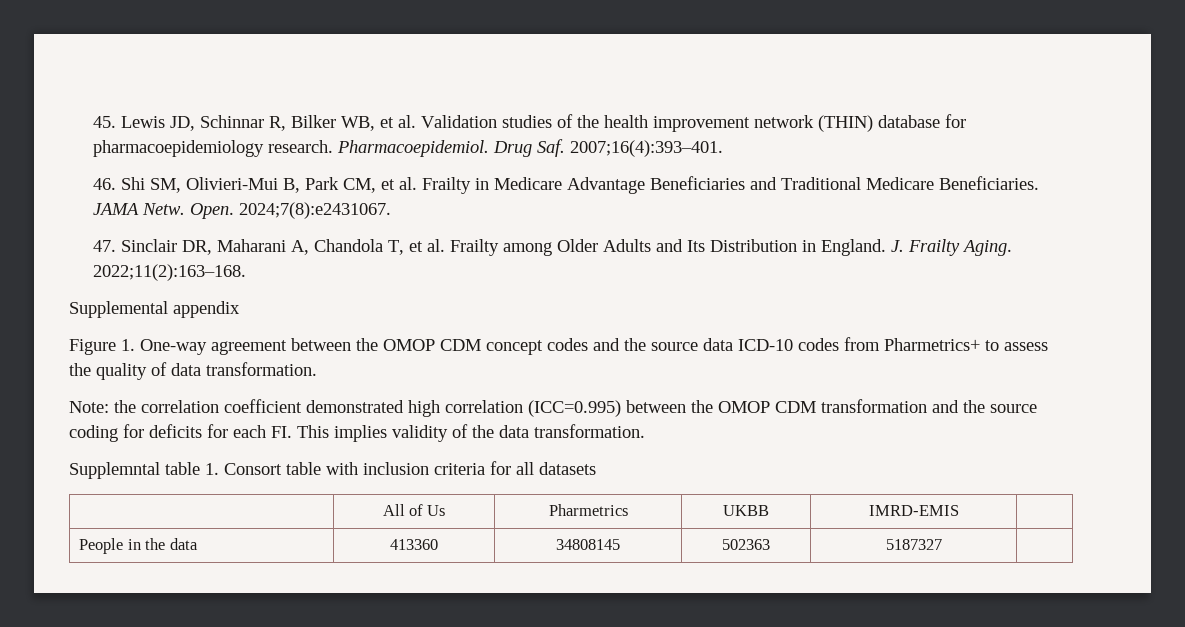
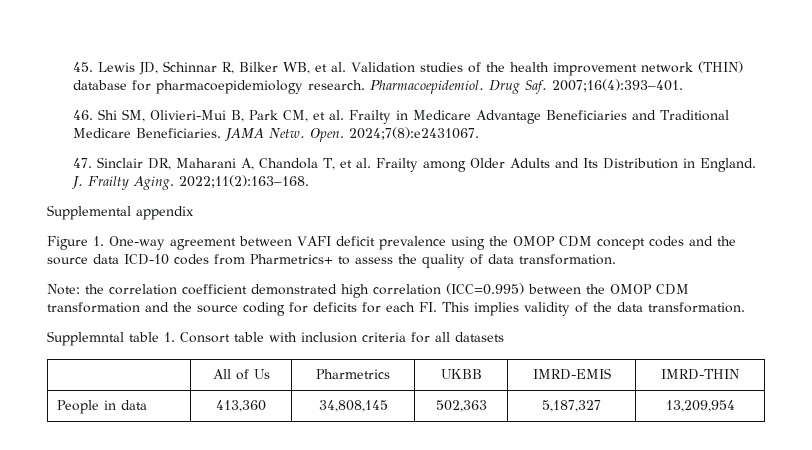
- Figure 1. One-way agreement between the OMOP CDM concept codes and the source data ICD-10 codes from Pharmetrics+ to assess the quality of data transformation.
+ Figure 1. One-way agreement between VAFI deficit prevalence using the OMOP CDM concept codes and the source data ICD-10 codes from Pharmetrics+ to assess the quality of data transformation.
- | All of Us | Pharmetrics | UKBB | IMRD-EMIS |
+ | All of Us | Pharmetrics | UKBB | IMRD-EMIS | IMRD-THIN
- People in the data | 413360 | 34808145 | 502363 | 5187327 |
+ People in data | 413,360 | 34,808,145 | 502,363 | 5,187,327 | 13,209,954

